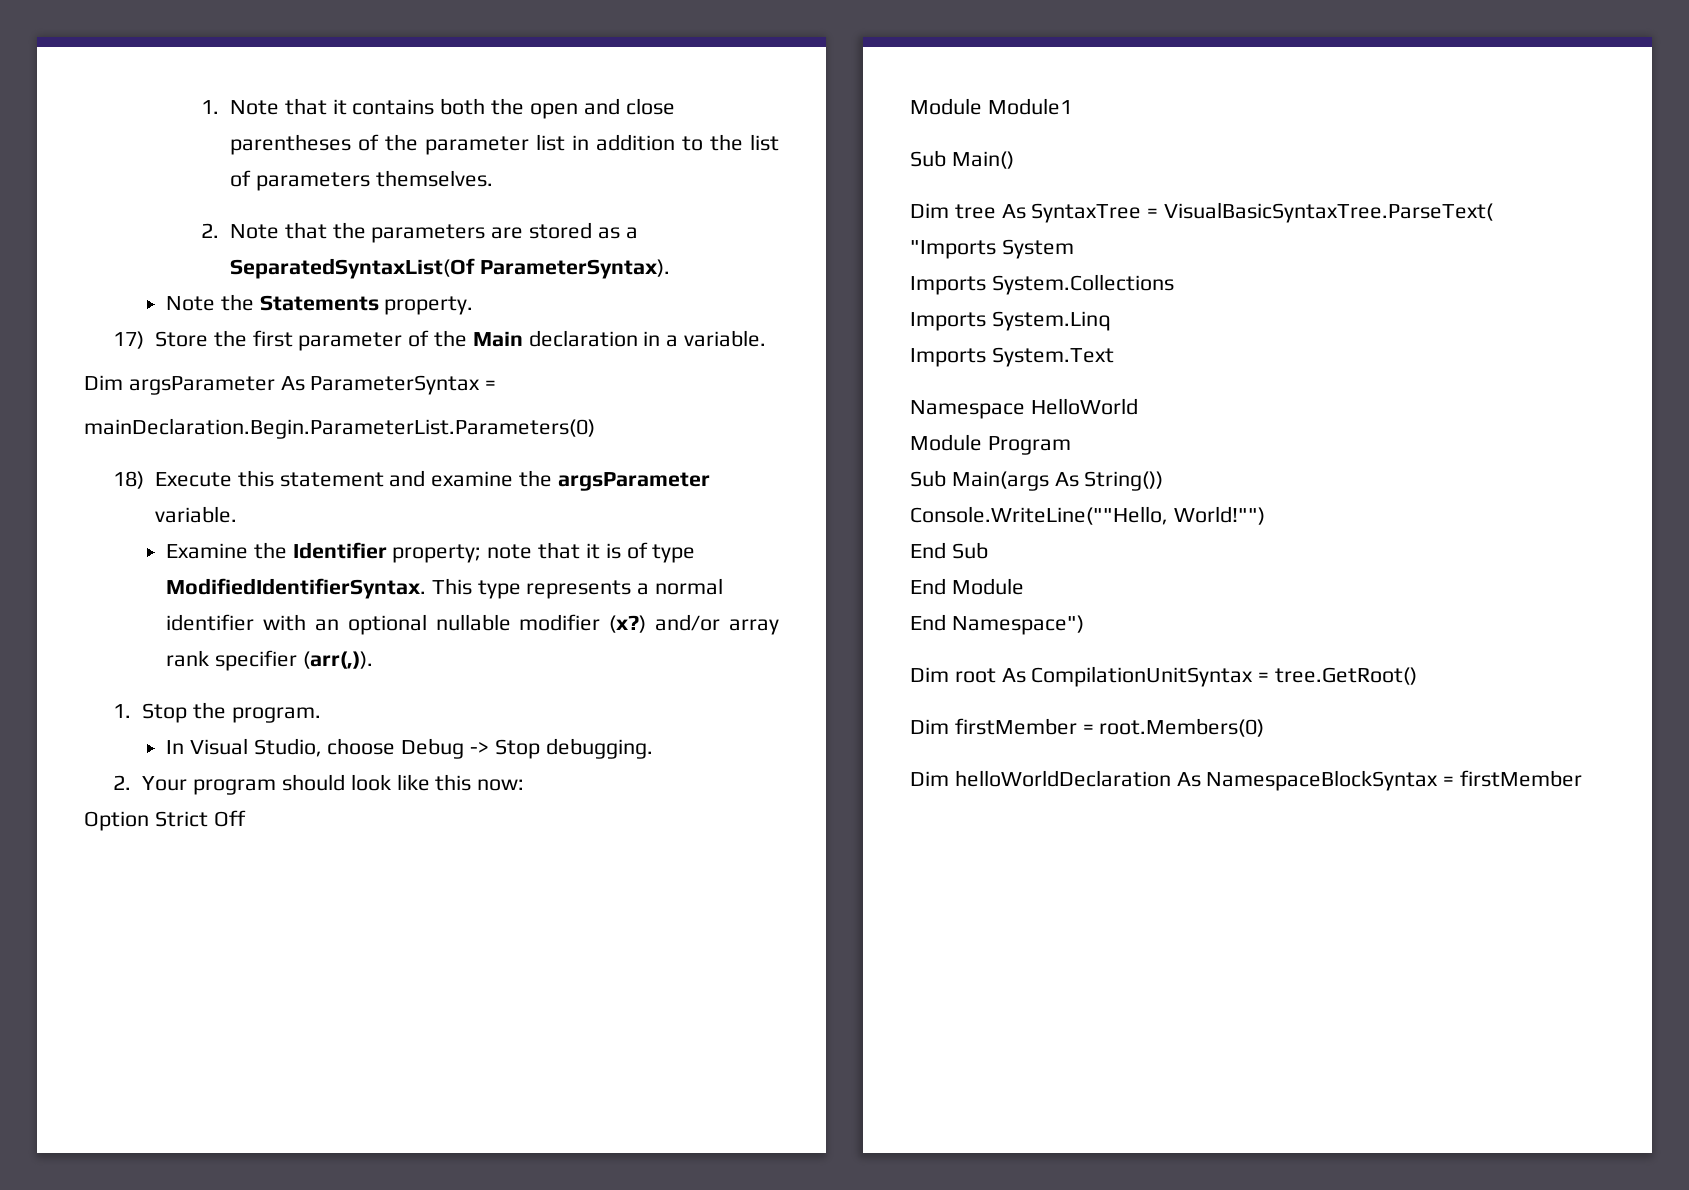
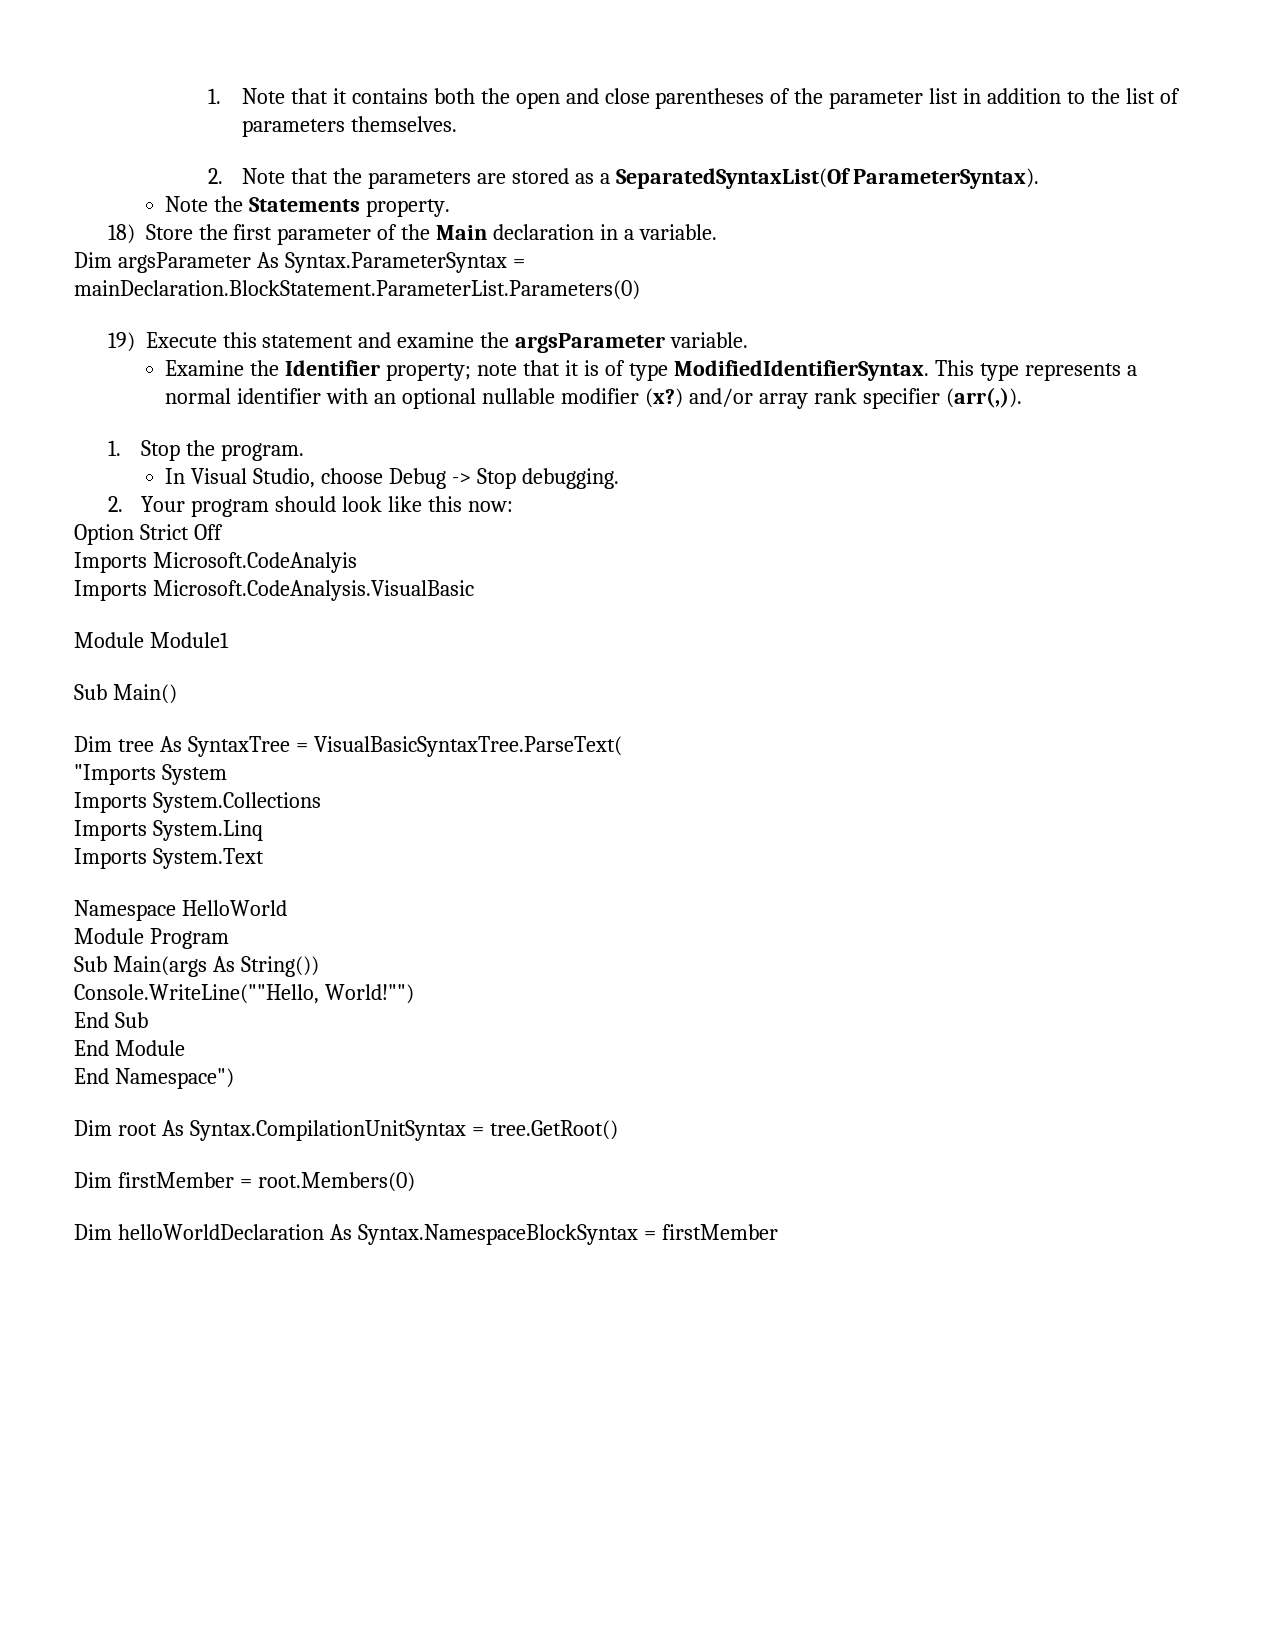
- 17) Store the first parameter of the Main declaration in a variable.
+ 18) Store the first parameter of the Main declaration in a variable.
- Dim argsParameter As ParameterSyntax =
+ Dim argsParameter As Syntax.ParameterSyntax =
- mainDeclaration.Begin.ParameterList.Parameters(0)
- 18) Execute this statement and examine the argsParameter variable.
+ mainDeclaration.BlockStatement.ParameterList.Parameters(0)
+ 19) Execute this statement and examine the argsParameter variable.
+ Imports Microsoft.CodeAnalyis
+ Imports Microsoft.CodeAnalysis.VisualBasic
- Dim root As CompilationUnitSyntax = tree.GetRoot()
+ Dim root As Syntax.CompilationUnitSyntax = tree.GetRoot()
- Dim helloWorldDeclaration As NamespaceBlockSyntax = firstMember
+ Dim helloWorldDeclaration As Syntax.NamespaceBlockSyntax = firstMember

